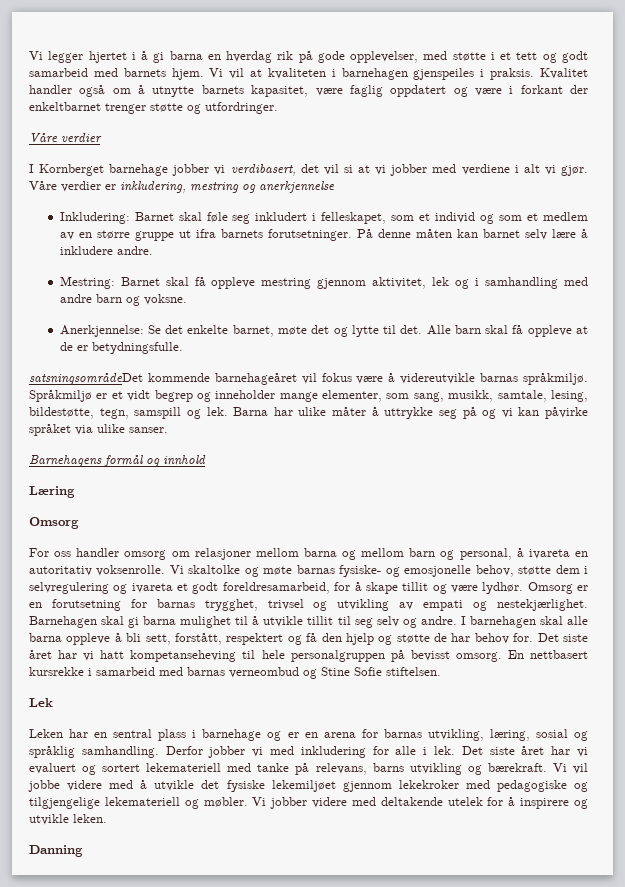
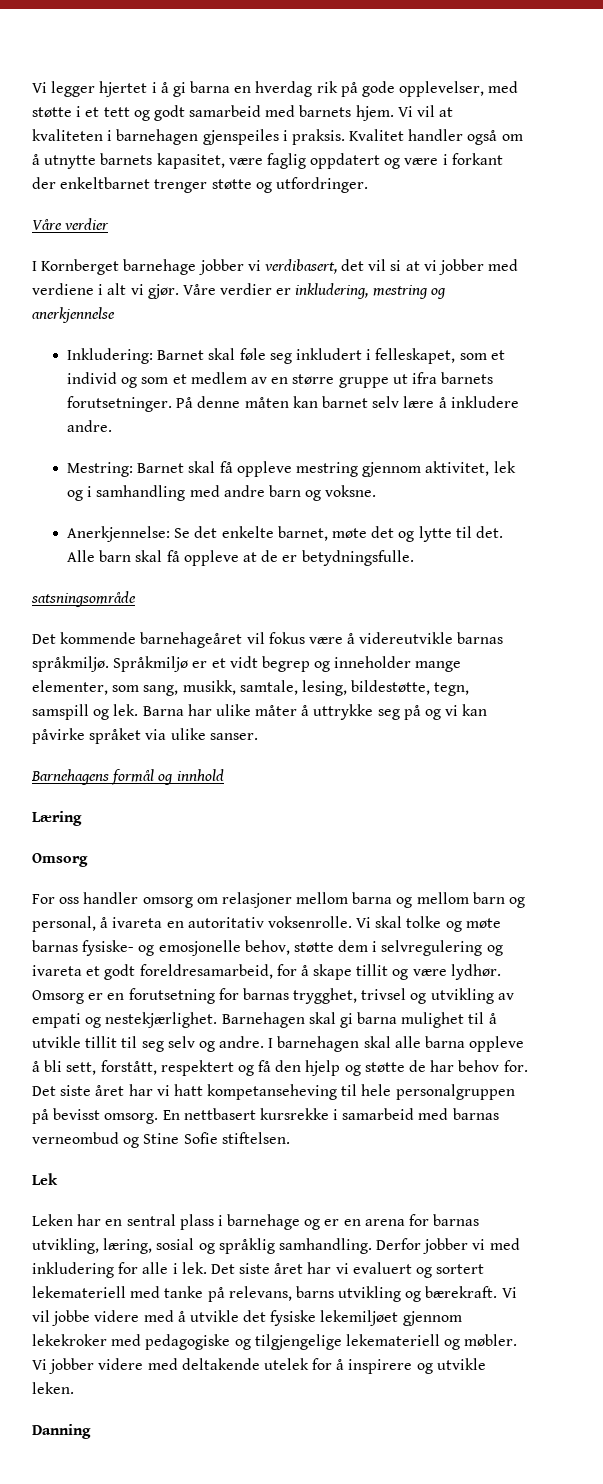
- satsningsområdeDet kommende barnehageåret vil fokus være å videreutvikle barnas språkmiljø.
+ satsningsområde
+ Det kommende barnehageåret vil fokus være å videreutvikle barnas språkmiljø.
- Vi skaltolke og møte barnas fysiske- og emosjonelle behov, støtte dem i selvregulering og ivareta et godt foreldresamarbeid, for å skape tillit og være lydhør.
+ Vi skal tolke og møte barnas fysiske- og emosjonelle behov, støtte dem i selvregulering og ivareta et godt foreldresamarbeid, for å skape tillit og være lydhør.

